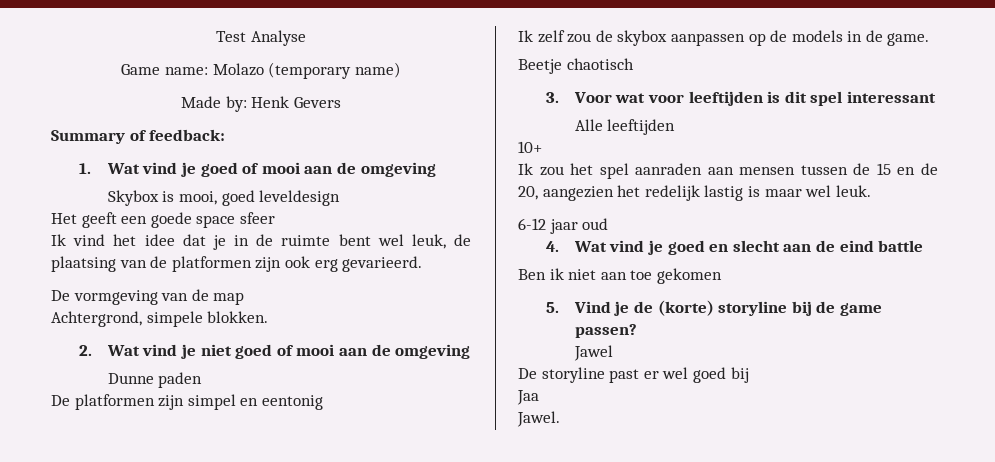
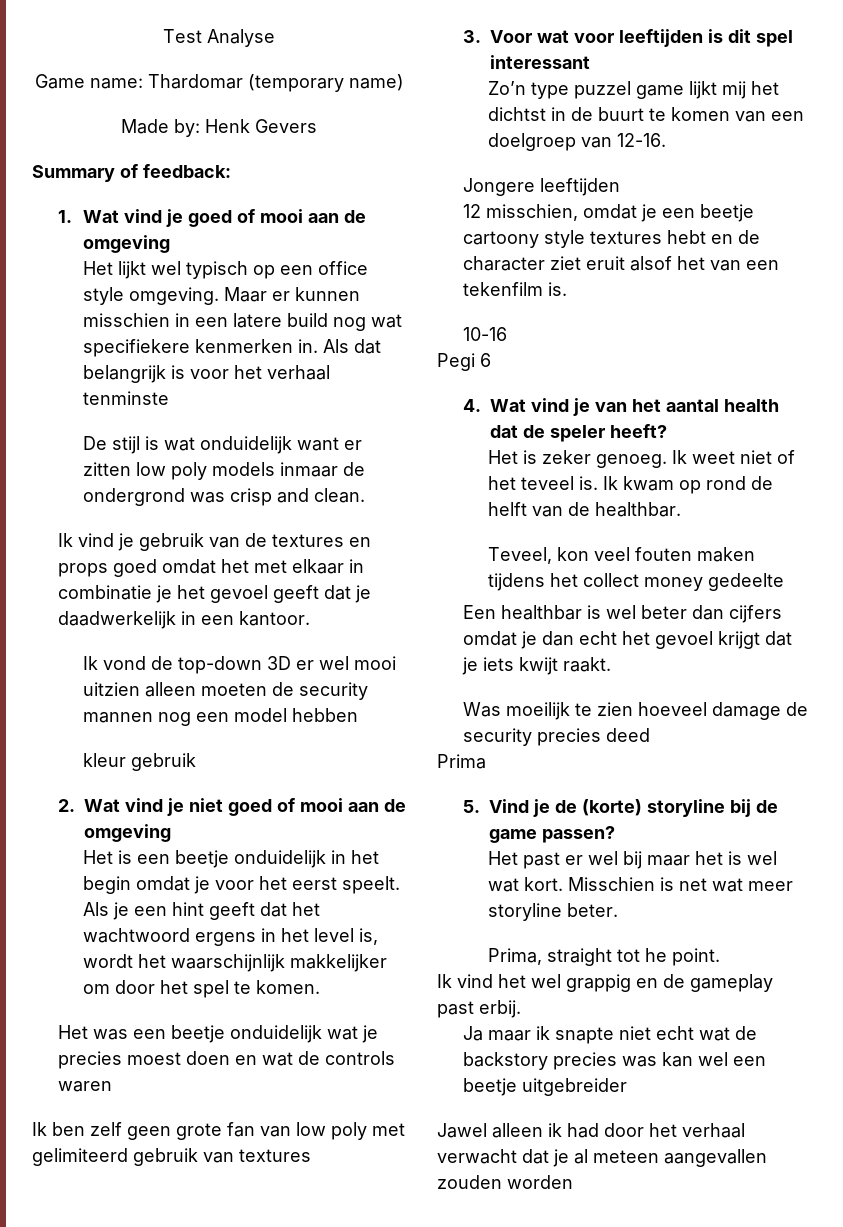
- Game name: Molazo (temporary name)
+ Game name: Thardomar (temporary name)
- Skybox is mooi, goed leveldesign
- Het geeft een goede space sfeer
- Ik vind het idee dat je in de ruimte bent wel leuk, de plaatsing van de platformen zijn ook erg gevarieerd.
- De vormgeving van de map
- Achtergrond, simpele blokken.
+ Het lijkt wel typisch op een office style omgeving. Maar er kunnen misschien in een latere build nog wat specifiekere kenmerken in. Als dat belangrijk is voor het verhaal tenminste
+ De stijl is wat onduidelijk want er zitten low poly models inmaar de ondergrond was crisp and clean.
+ Ik vind je gebruik van de textures en props goed omdat het met elkaar in combinatie je het gevoel geeft dat je daadwerkelijk in een kantoor.
+ Ik vond de top-down 3D er wel mooi uitzien alleen moeten de security mannen nog een model hebben
+ kleur gebruik
- Dunne paden
- De platformen zijn simpel en eentonig
- Ik zelf zou de skybox aanpassen op de models in de game.
- Beetje chaotisch
+ Het is een beetje onduidelijk in het begin omdat je voor het eerst speelt. Als je een hint geeft dat het wachtwoord ergens in het level is, wordt het waarschijnlijk makkelijker om door het spel te komen.
+ Het was een beetje onduidelijk wat je precies moest doen en wat de controls waren
+ Ik ben zelf geen grote fan van low poly met gelimiteerd gebruik van textures
- Alle leeftijden
- 10+
- Ik zou het spel aanraden aan mensen tussen de 15 en de 20, aangezien het redelijk lastig is maar wel leuk.
- 6-12 jaar oud
- 4. Wat vind je goed en slecht aan de eind battle
- Ben ik niet aan toe gekomen
+ Zo’n type puzzel game lijkt mij het dichtst in de buurt te komen van een doelgroep van 12-16.
+ Jongere leeftijden
+ 12 misschien, omdat je een beetje cartoony style textures hebt en de character ziet eruit alsof het van een tekenfilm is.
+ 10-16
+ Pegi 6
+ 4. Wat vind je van het aantal health dat de speler heeft?
+ Het is zeker genoeg. Ik weet niet of het teveel is. Ik kwam op rond de helft van de healthbar.
+ Teveel, kon veel fouten maken tijdens het collect money gedeelte
+ Een healthbar is wel beter dan cijfers omdat je dan echt het gevoel krijgt dat je iets kwijt raakt.
+ Was moeilijk te zien hoeveel damage de security precies deed
+ Prima
- Jawel
- De storyline past er wel goed bij
- Jaa
- Jawel.
+ Het past er wel bij maar het is wel wat kort. Misschien is net wat meer storyline beter.
+ Prima, straight tot he point.
+ Ik vind het wel grappig en de gameplay past erbij.
+ Ja maar ik snapte niet echt wat de backstory precies was kan wel een beetje uitgebreider
+ Jawel alleen ik had door het verhaal verwacht dat je al meteen aangevallen zouden worden

